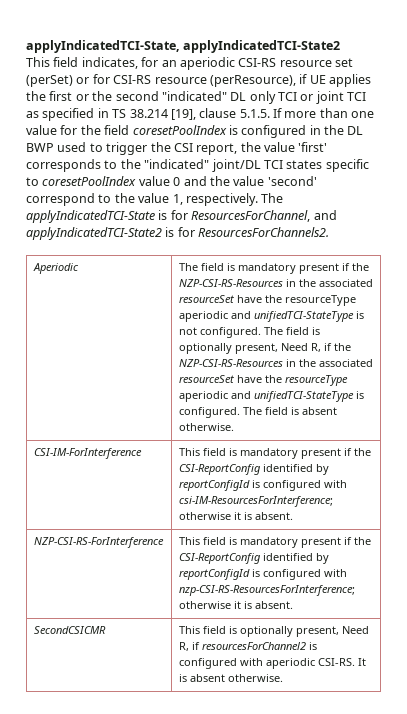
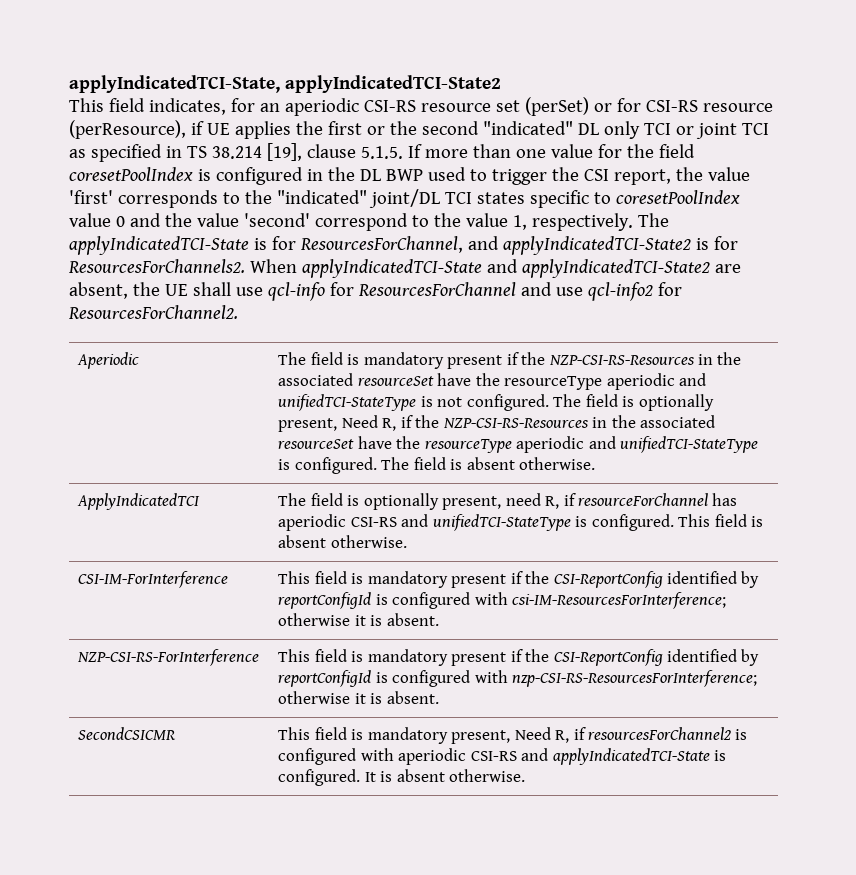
+ When applyIndicatedTCI-State and applyIndicatedTCI-State2 are absent, the UE shall use qcl-info for ResourcesForChannel and use qcl-info2 for ResourcesForChannel2.
+ ApplyIndicatedTCI | The field is optionally present, need R, if resourceForChannel has aperiodic CSI-RS and unifiedTCI-StateType is configured. This field is absent otherwise.
- SecondCSICMR | This field is optionally present, Need R, if resourcesForChannel2 is configured with aperiodic CSI-RS. It is absent otherwise.
+ SecondCSICMR | This field is mandatory present, Need R, if resourcesForChannel2 is configured with aperiodic CSI-RS and applyIndicatedTCI-State is configured. It is absent otherwise.

